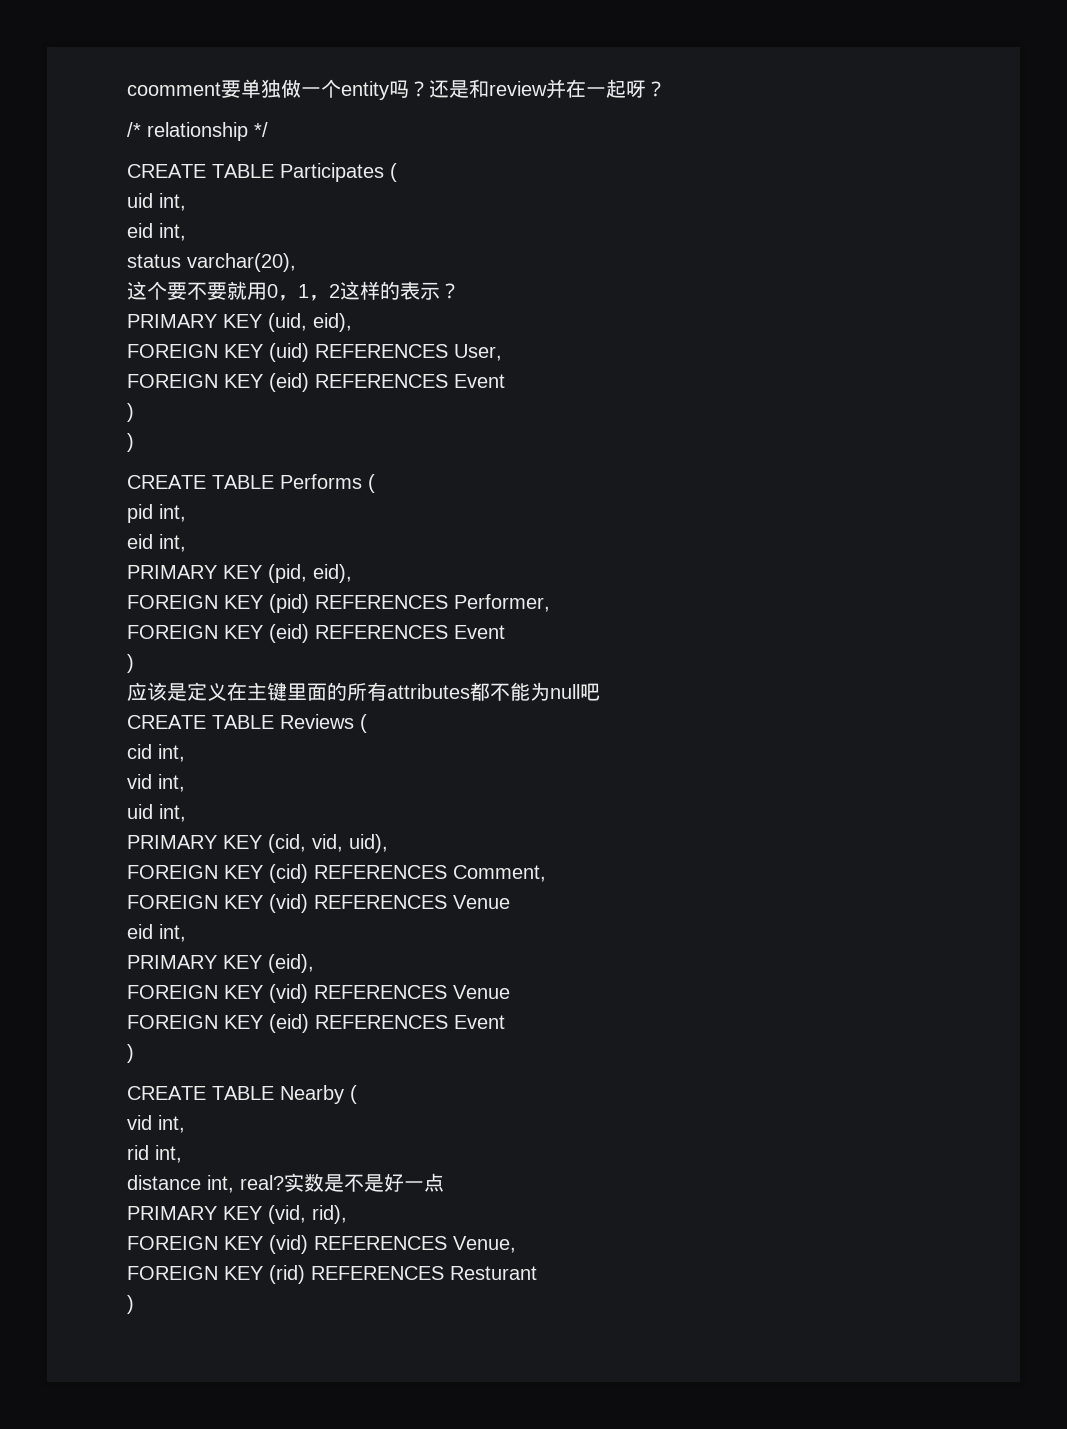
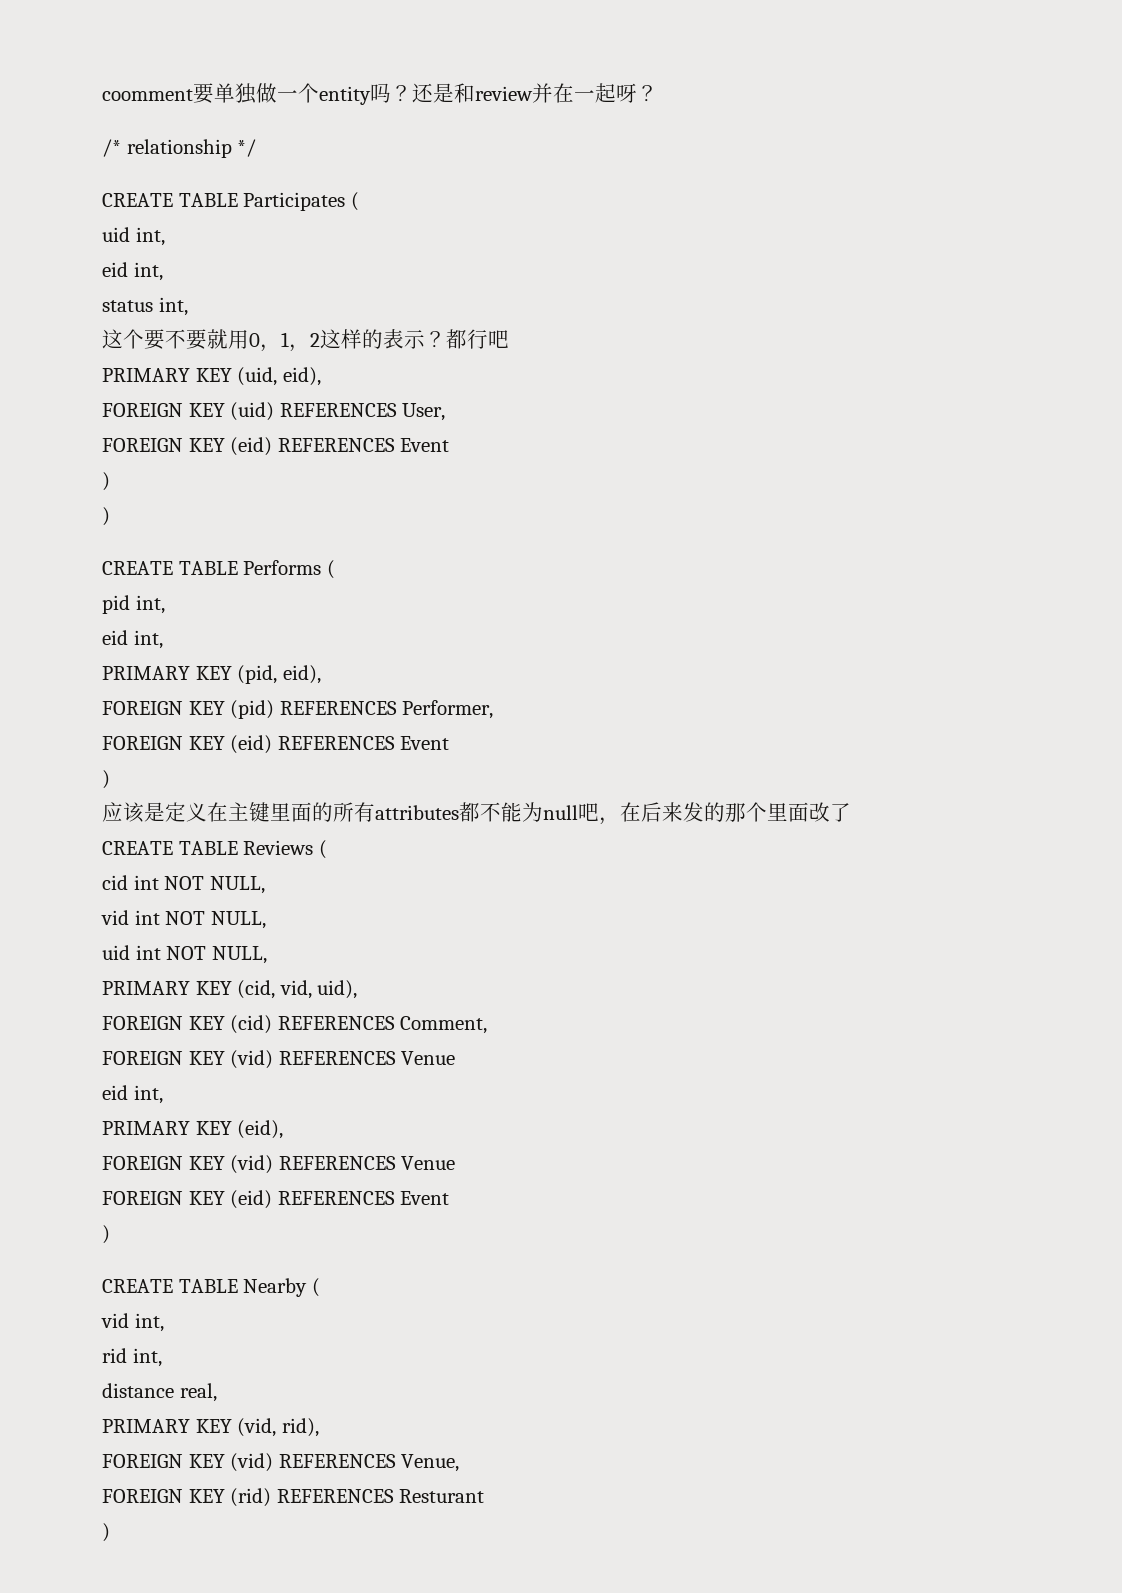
- status varchar(20),
+ status int,
+ 都行吧
- 应该是定义在主键里面的所有attributes都不能为null吧
+ 应该是定义在主键里面的所有attributes都不能为null吧，在后来发的那个里面改了
- cid int,
- vid int,
- uid int,
+ cid int NOT NULL,
+ vid int NOT NULL,
+ uid int NOT NULL,
- distance int, real?实数是不是好一点
+ distance real,

